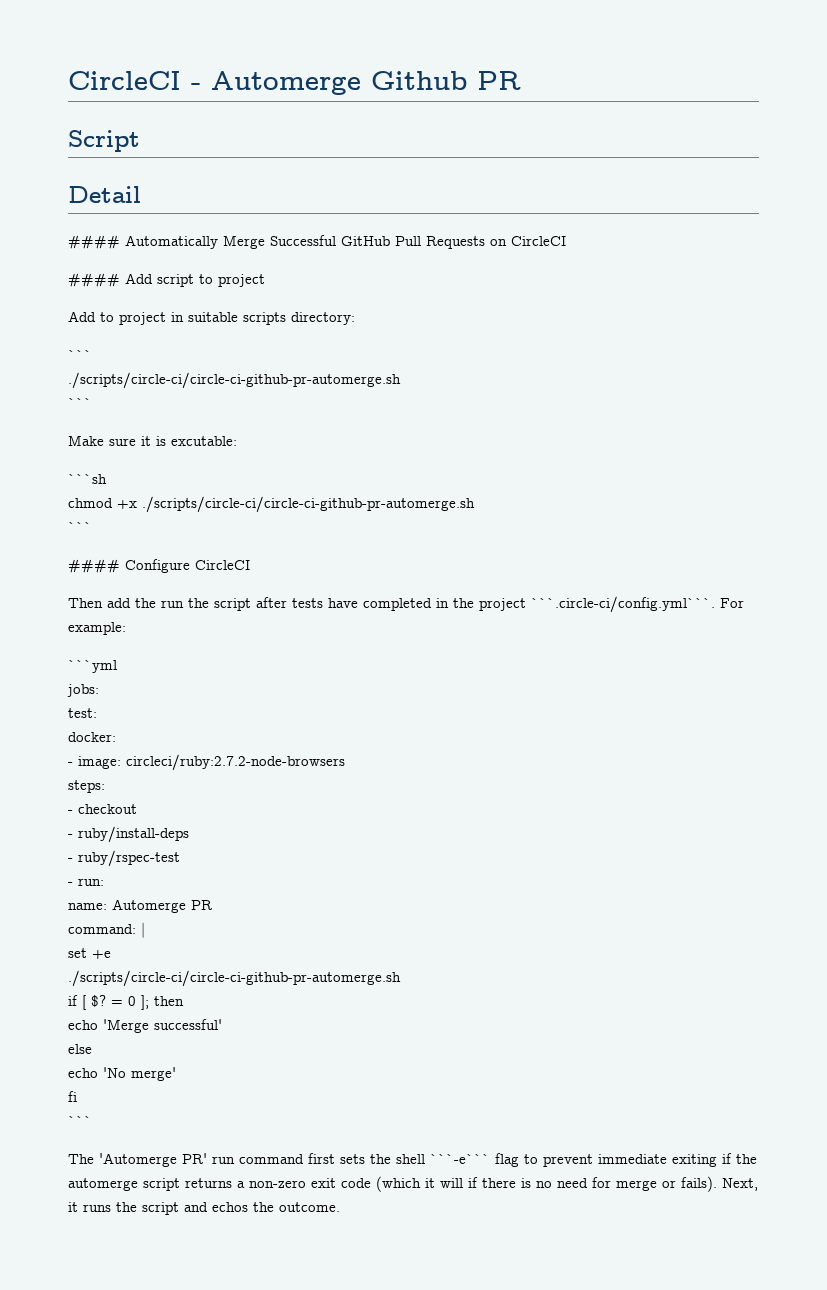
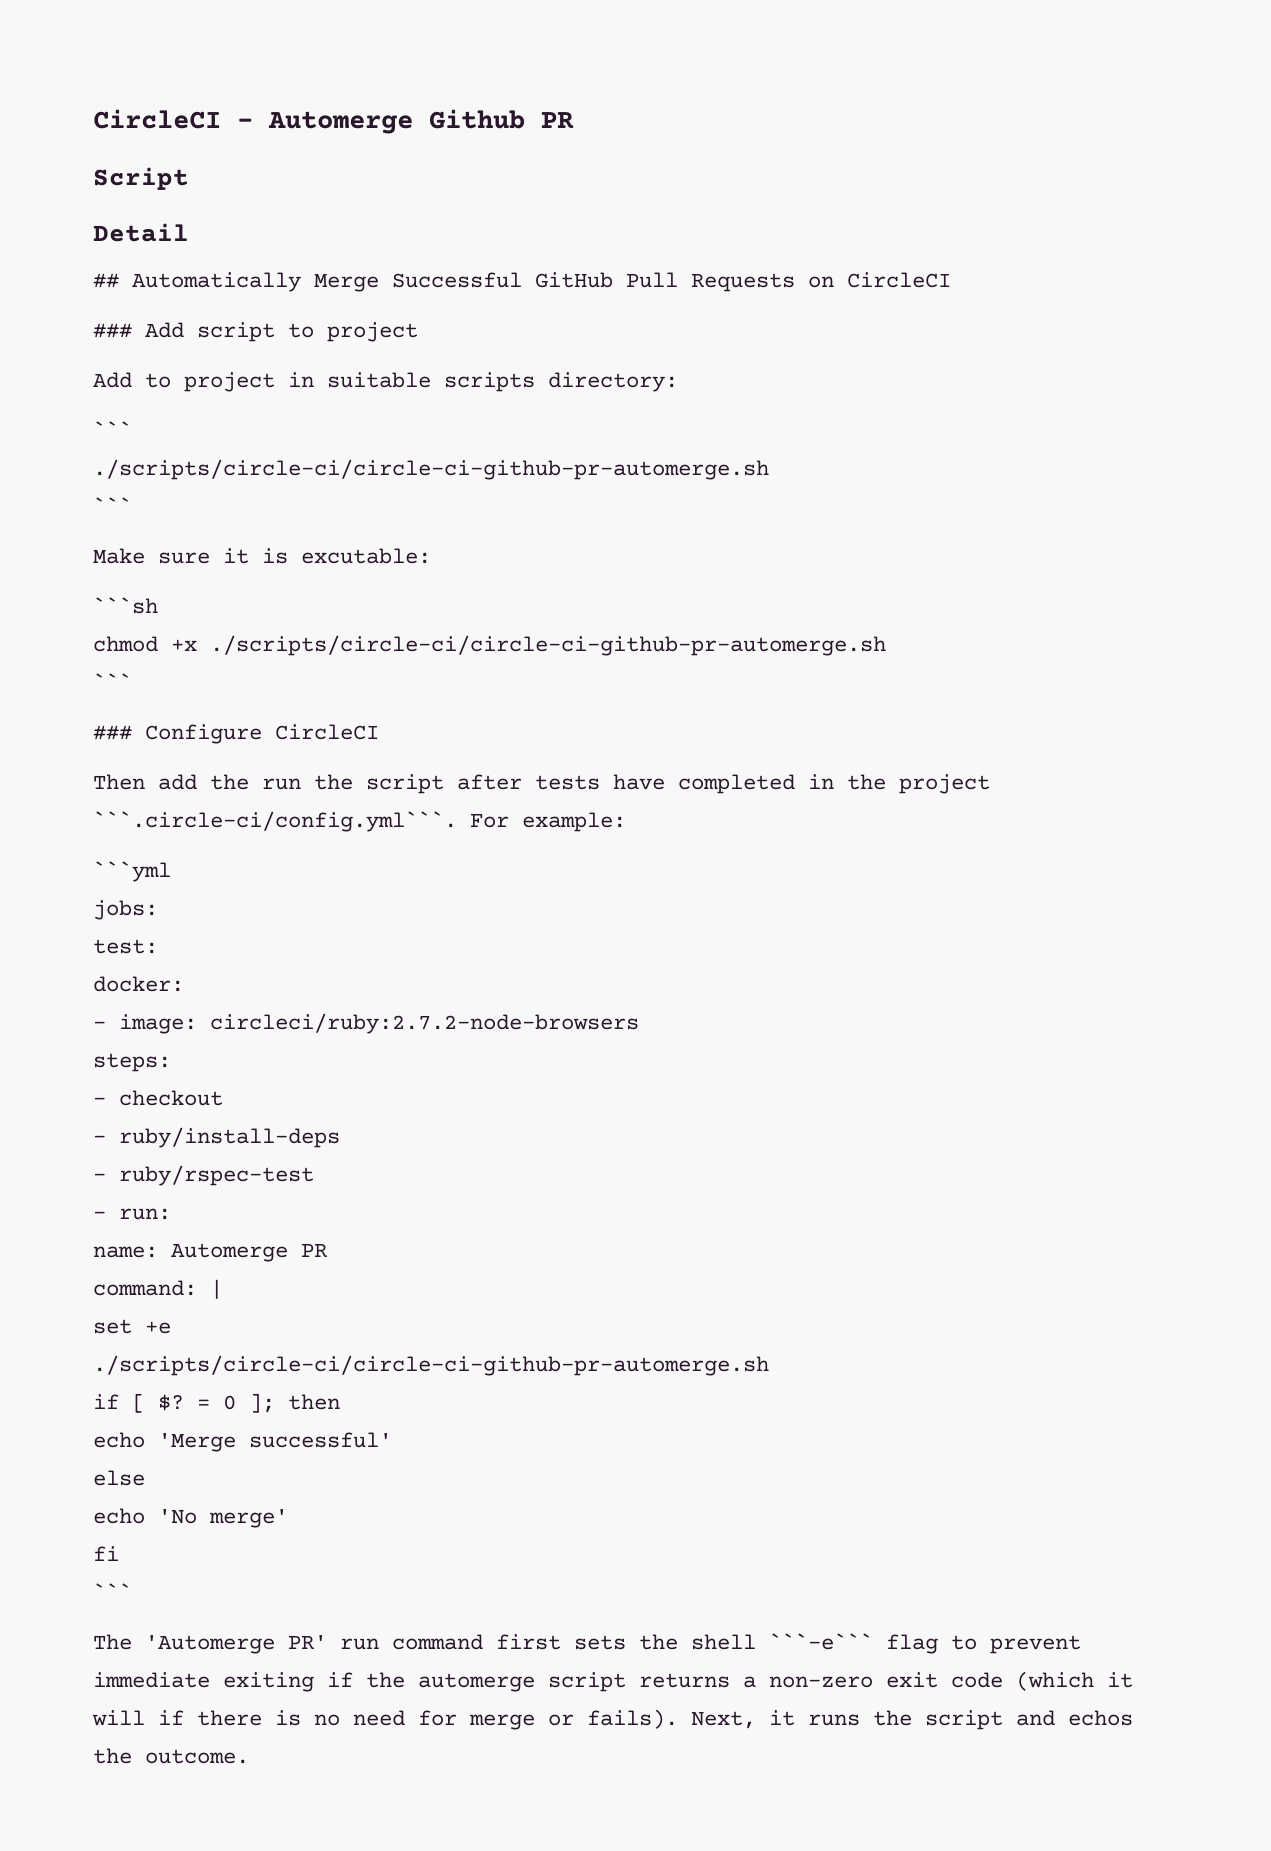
- #### Automatically Merge Successful GitHub Pull Requests on CircleCI
+ ## Automatically Merge Successful GitHub Pull Requests on CircleCI
- #### Add script to project
+ ### Add script to project
- #### Configure CircleCI
+ ### Configure CircleCI

